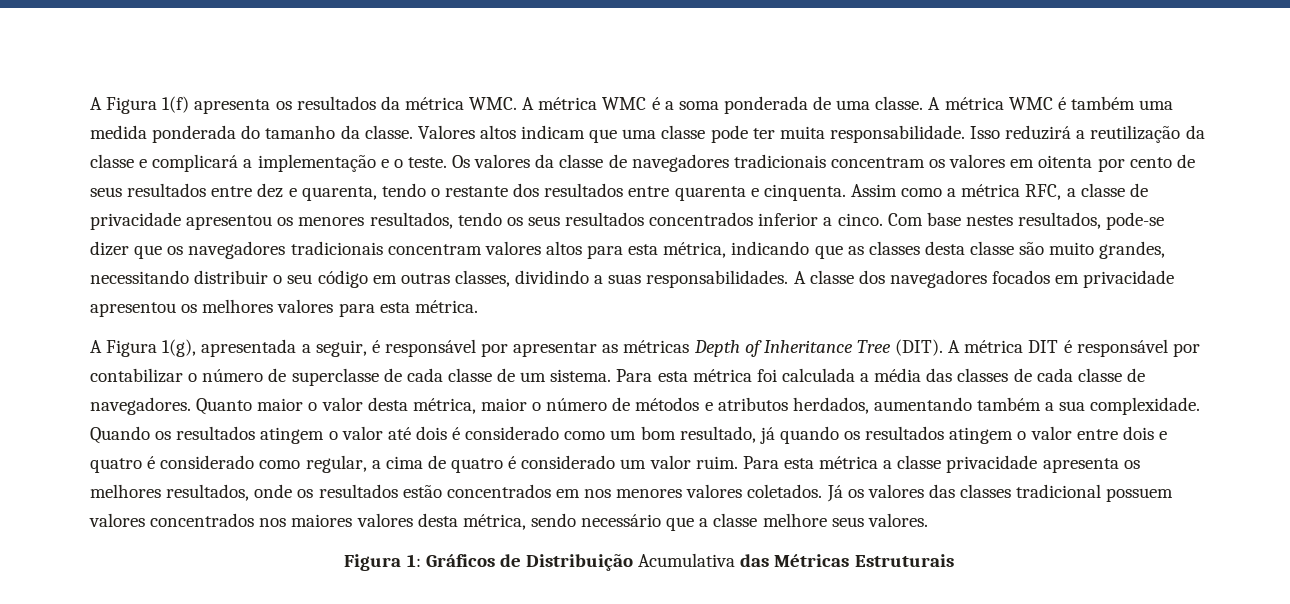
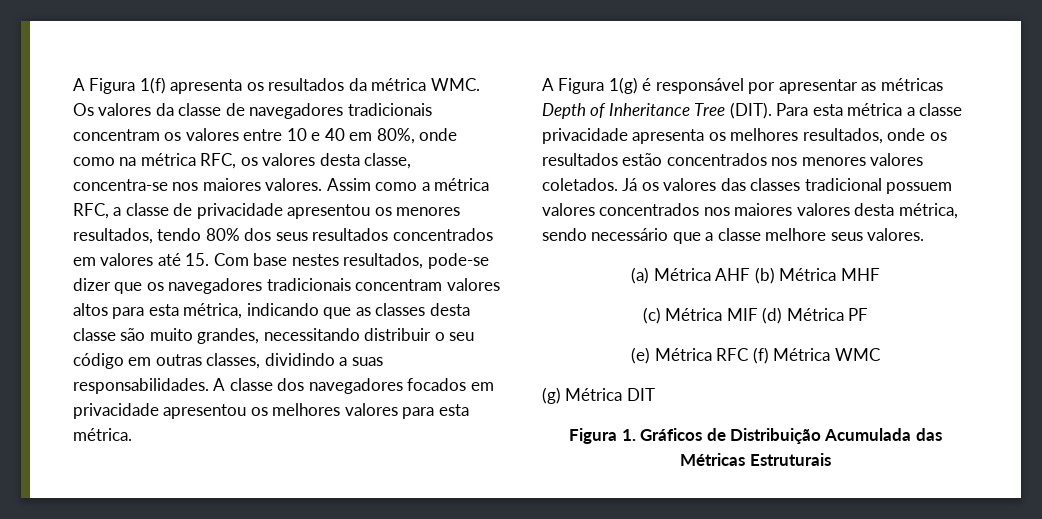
- A Figura 1(f) apresenta os resultados da métrica WMC. A métrica WMC é a soma ponderada de uma classe. A métrica WMC é também uma medida ponderada do tamanho da classe. Valores altos indicam que uma classe pode ter muita responsabilidade. Isso reduzirá a reutilização da classe e complicará a implementação e o teste. Os valores da classe de navegadores tradicionais concentram os valores em oitenta por cento de seus resultados entre dez e quarenta, tendo o restante dos resultados entre quarenta e cinquenta.
+ A Figura 1(f) apresenta os resultados da métrica WMC. Os valores da classe de navegadores tradicionais concentram os valores entre 10 e 40 em 80%, onde como na métrica RFC, os valores desta classe, concentra-se nos maiores valores.
- Assim como a métrica RFC, a classe de privacidade apresentou os menores resultados, tendo os seus resultados concentrados inferior a cinco. Com base nestes resultados, pode-se dizer que os navegadores tradicionais concentram valores altos para esta métrica, indicando que as classes desta classe são muito grandes, necessitando distribuir o seu código em outras classes, dividindo a suas responsabilidades.
+ Assim como a métrica RFC, a classe de privacidade apresentou os menores resultados, tendo 80% dos seus resultados concentrados em valores até 15. Com base nestes resultados, pode-se dizer que os navegadores tradicionais concentram valores altos para esta métrica, indicando que as classes desta classe são muito grandes, necessitando distribuir o seu código em outras classes, dividindo a suas responsabilidades.
- A Figura 1(g), apresentada a seguir, é responsável por apresentar as métricas Depth of Inheritance Tree (DIT).
+ A Figura 1(g) é responsável por apresentar as métricas Depth of Inheritance Tree (DIT).
- A métrica DIT é responsável por contabilizar o número de superclasse de cada classe de um sistema. Para esta métrica foi calculada a média das classes de cada classe de navegadores. Quanto maior o valor desta métrica, maior o número de métodos e atributos herdados, aumentando também a sua complexidade. Quando os resultados atingem o valor até dois é considerado como um bom resultado, já quando os resultados atingem o valor entre dois e quatro é considerado como regular, a cima de quatro é considerado um valor ruim.
- Para esta métrica a classe privacidade apresenta os melhores resultados, onde os resultados estão concentrados em nos menores valores coletados.
+ Para esta métrica a classe privacidade apresenta os melhores resultados, onde os resultados estão concentrados nos menores valores coletados.
- Figura 1: Gráficos de Distribuição Acumulativa das Métricas Estruturais
+ (a) Métrica AHF (b) Métrica MHF
+ (c) Métrica MIF (d) Métrica PF
+ (e) Métrica RFC (f) Métrica WMC
+ (g) Métrica DIT
+ Figura 1. Gráficos de Distribuição Acumulada das Métricas Estruturais

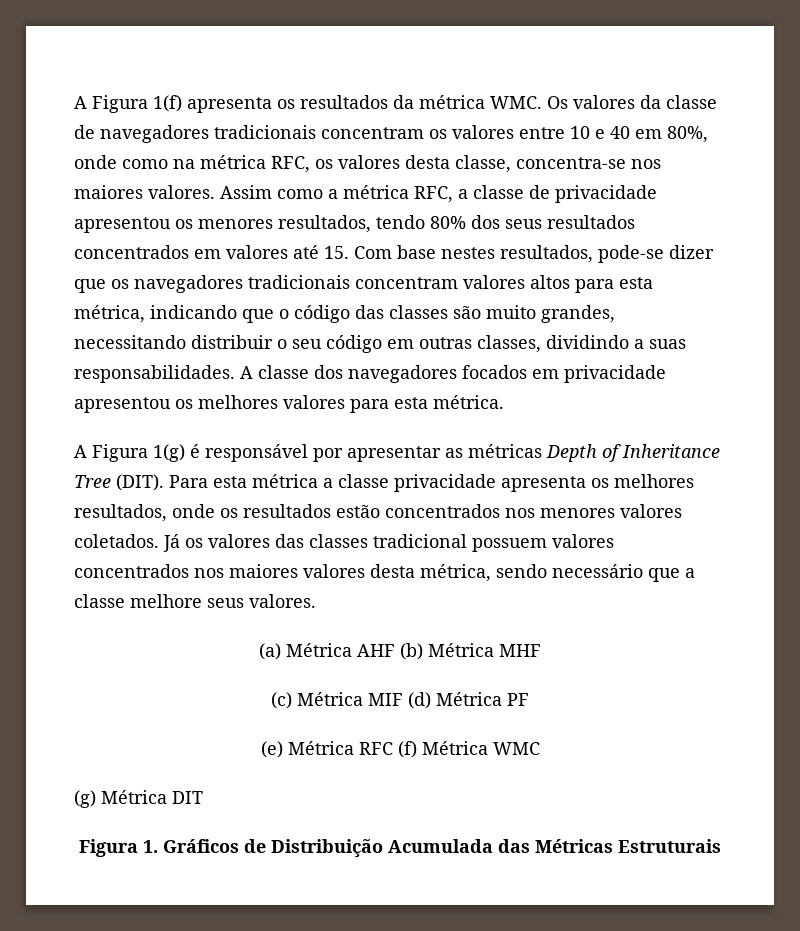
- Assim como a métrica RFC, a classe de privacidade apresentou os menores resultados, tendo 80% dos seus resultados concentrados em valores até 15. Com base nestes resultados, pode-se dizer que os navegadores tradicionais concentram valores altos para esta métrica, indicando que as classes desta classe são muito grandes, necessitando distribuir o seu código em outras classes, dividindo a suas responsabilidades.
+ Assim como a métrica RFC, a classe de privacidade apresentou os menores resultados, tendo 80% dos seus resultados concentrados em valores até 15. Com base nestes resultados, pode-se dizer que os navegadores tradicionais concentram valores altos para esta métrica, indicando que o código das classes são muito grandes, necessitando distribuir o seu código em outras classes, dividindo a suas responsabilidades.

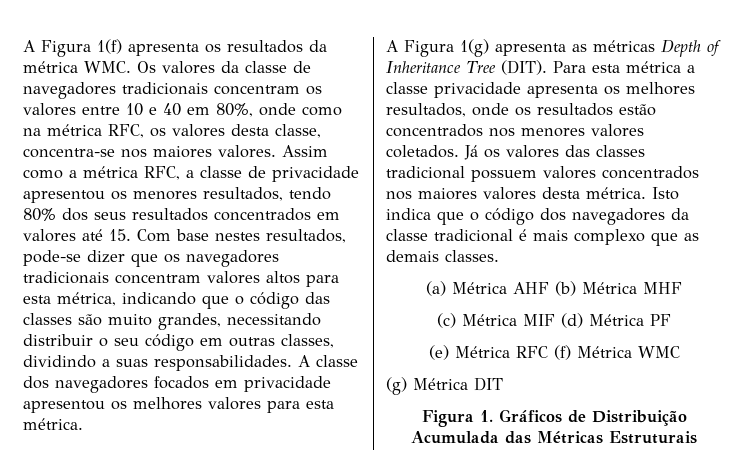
- A Figura 1(g) é responsável por apresentar as métricas Depth of Inheritance Tree (DIT).
+ A Figura 1(g) apresenta as métricas Depth of Inheritance Tree (DIT).
- Já os valores das classes tradicional possuem valores concentrados nos maiores valores desta métrica, sendo necessário que a classe melhore seus valores.
+ Já os valores das classes tradicional possuem valores concentrados nos maiores valores desta métrica. Isto indica que o código dos navegadores da classe tradicional é mais complexo que as demais classes.

